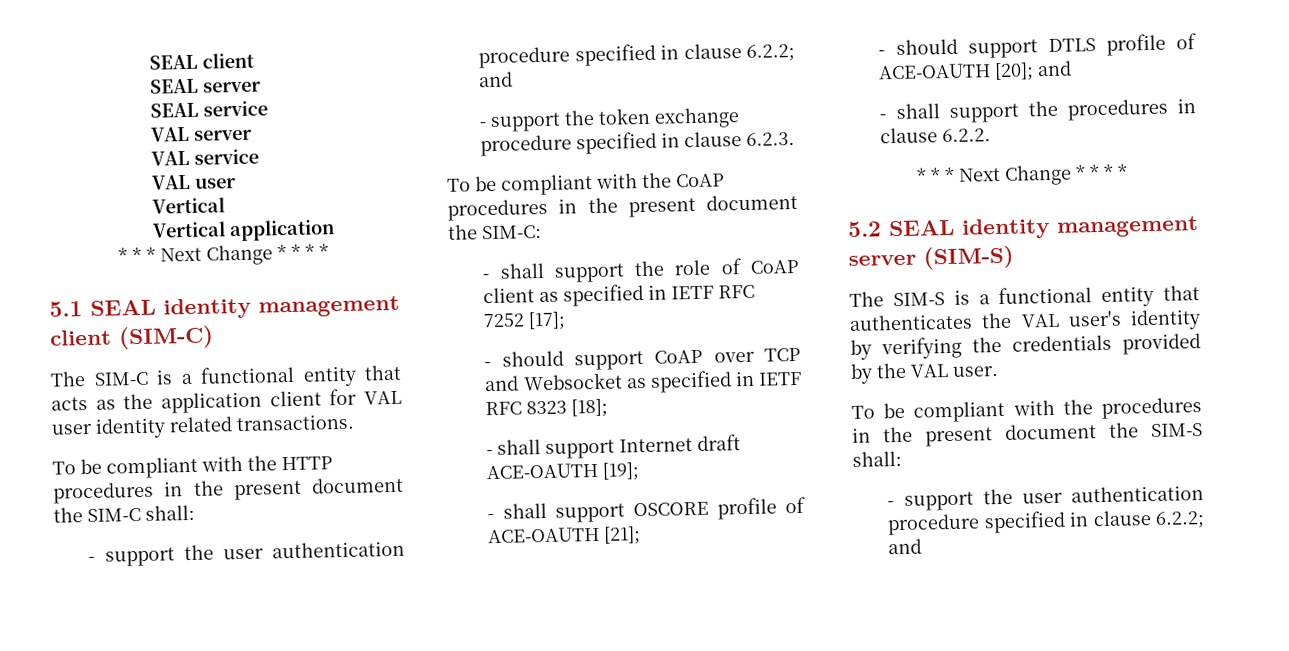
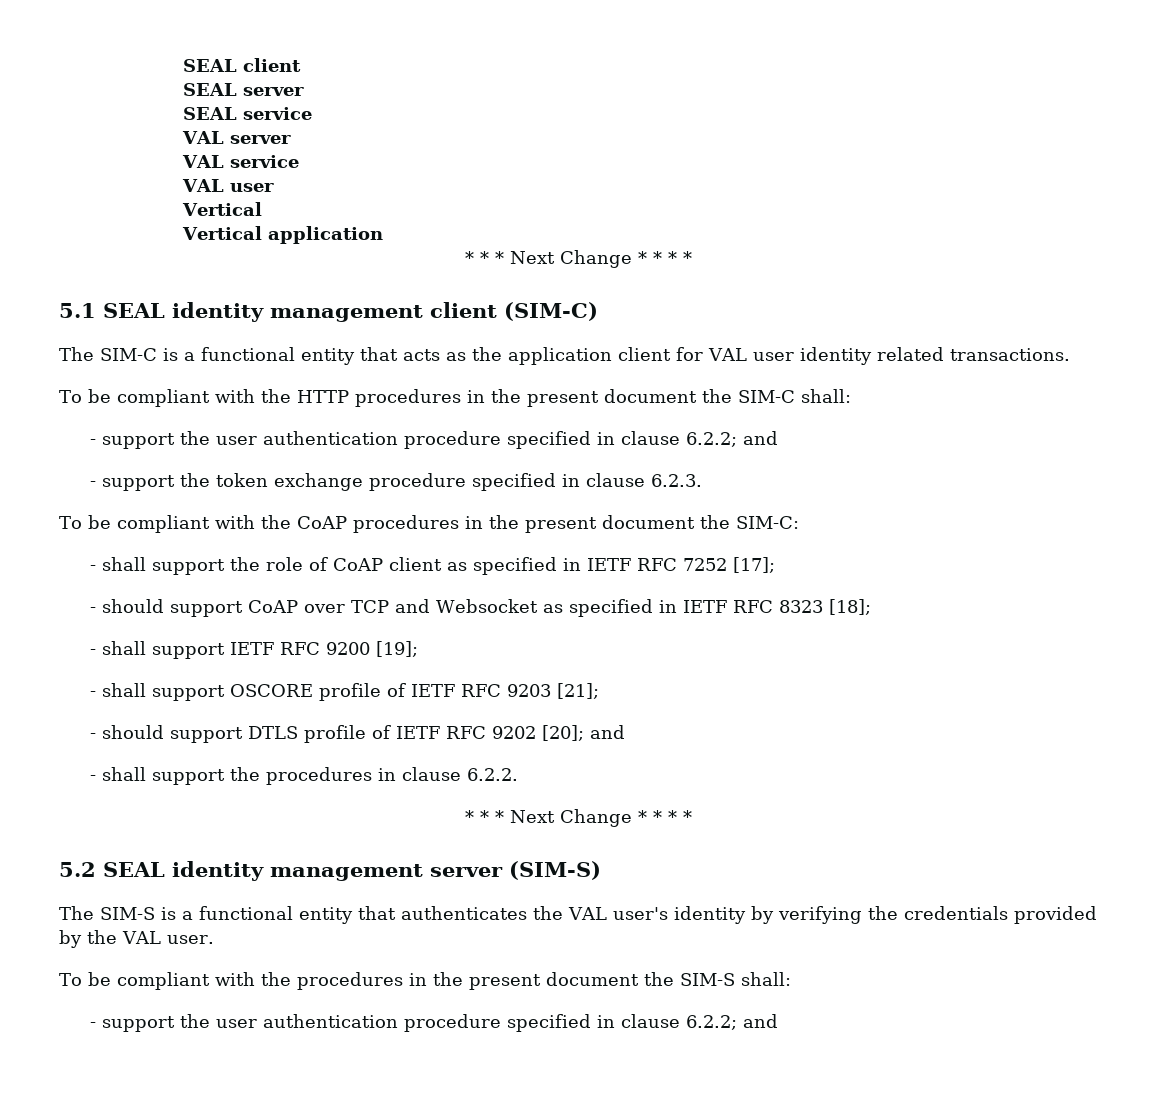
- - shall support Internet draft ACE-OAUTH [19];
+ - shall support IETF RFC 9200 [19];
- - shall support OSCORE profile of ACE-OAUTH [21];
+ - shall support OSCORE profile of IETF RFC 9203 [21];
- - should support DTLS profile of ACE-OAUTH [20]; and
+ - should support DTLS profile of IETF RFC 9202 [20]; and

